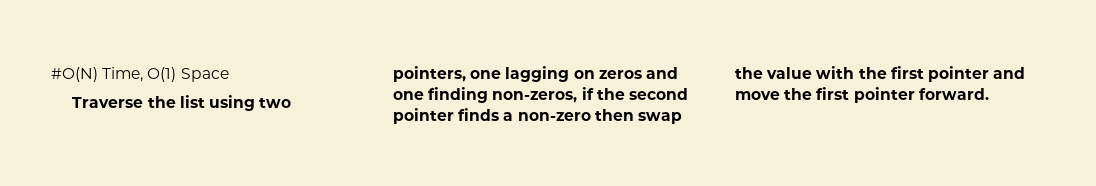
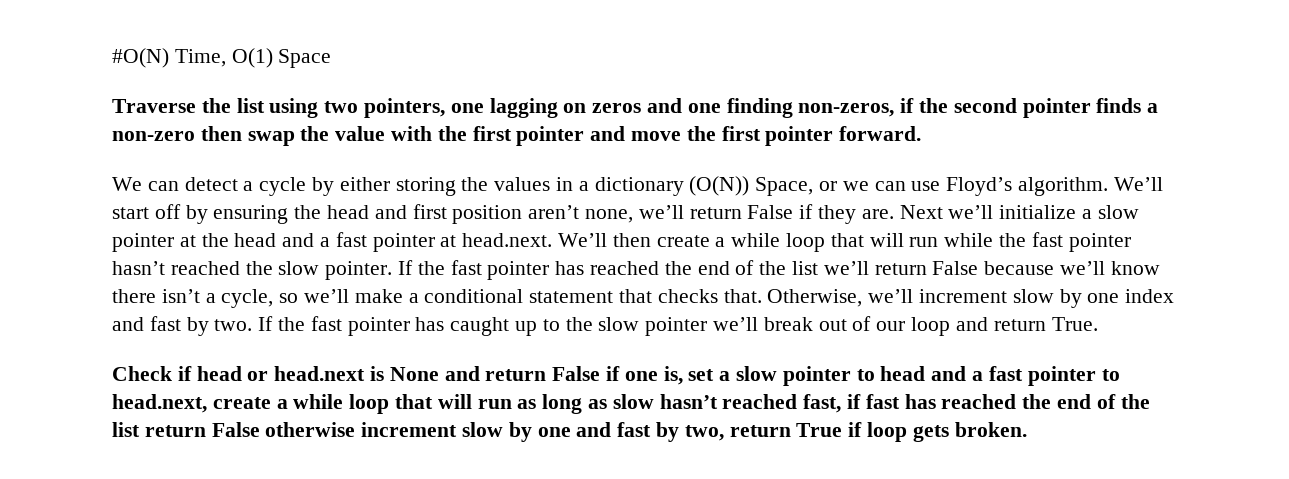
+ We can detect a cycle by either storing the values in a dictionary (O(N)) Space, or we can use Floyd’s algorithm. We’ll start off by ensuring the head and first position aren’t none, we’ll return False if they are. Next we’ll initialize a slow pointer at the head and a fast pointer at head.next. We’ll then create a while loop that will run while the fast pointer hasn’t reached the slow pointer. If the fast pointer has reached the end of the list we’ll return False because we’ll know there isn’t a cycle, so we’ll make a conditional statement that checks that. Otherwise, we’ll increment slow by one index and fast by two. If the fast pointer has caught up to the slow pointer we’ll break out of our loop and return True.
+ Check if head or head.next is None and return False if one is, set a slow pointer to head and a fast pointer to head.next, create a while loop that will run as long as slow hasn’t reached fast, if fast has reached the end of the list return False otherwise increment slow by one and fast by two, return True if loop gets broken.

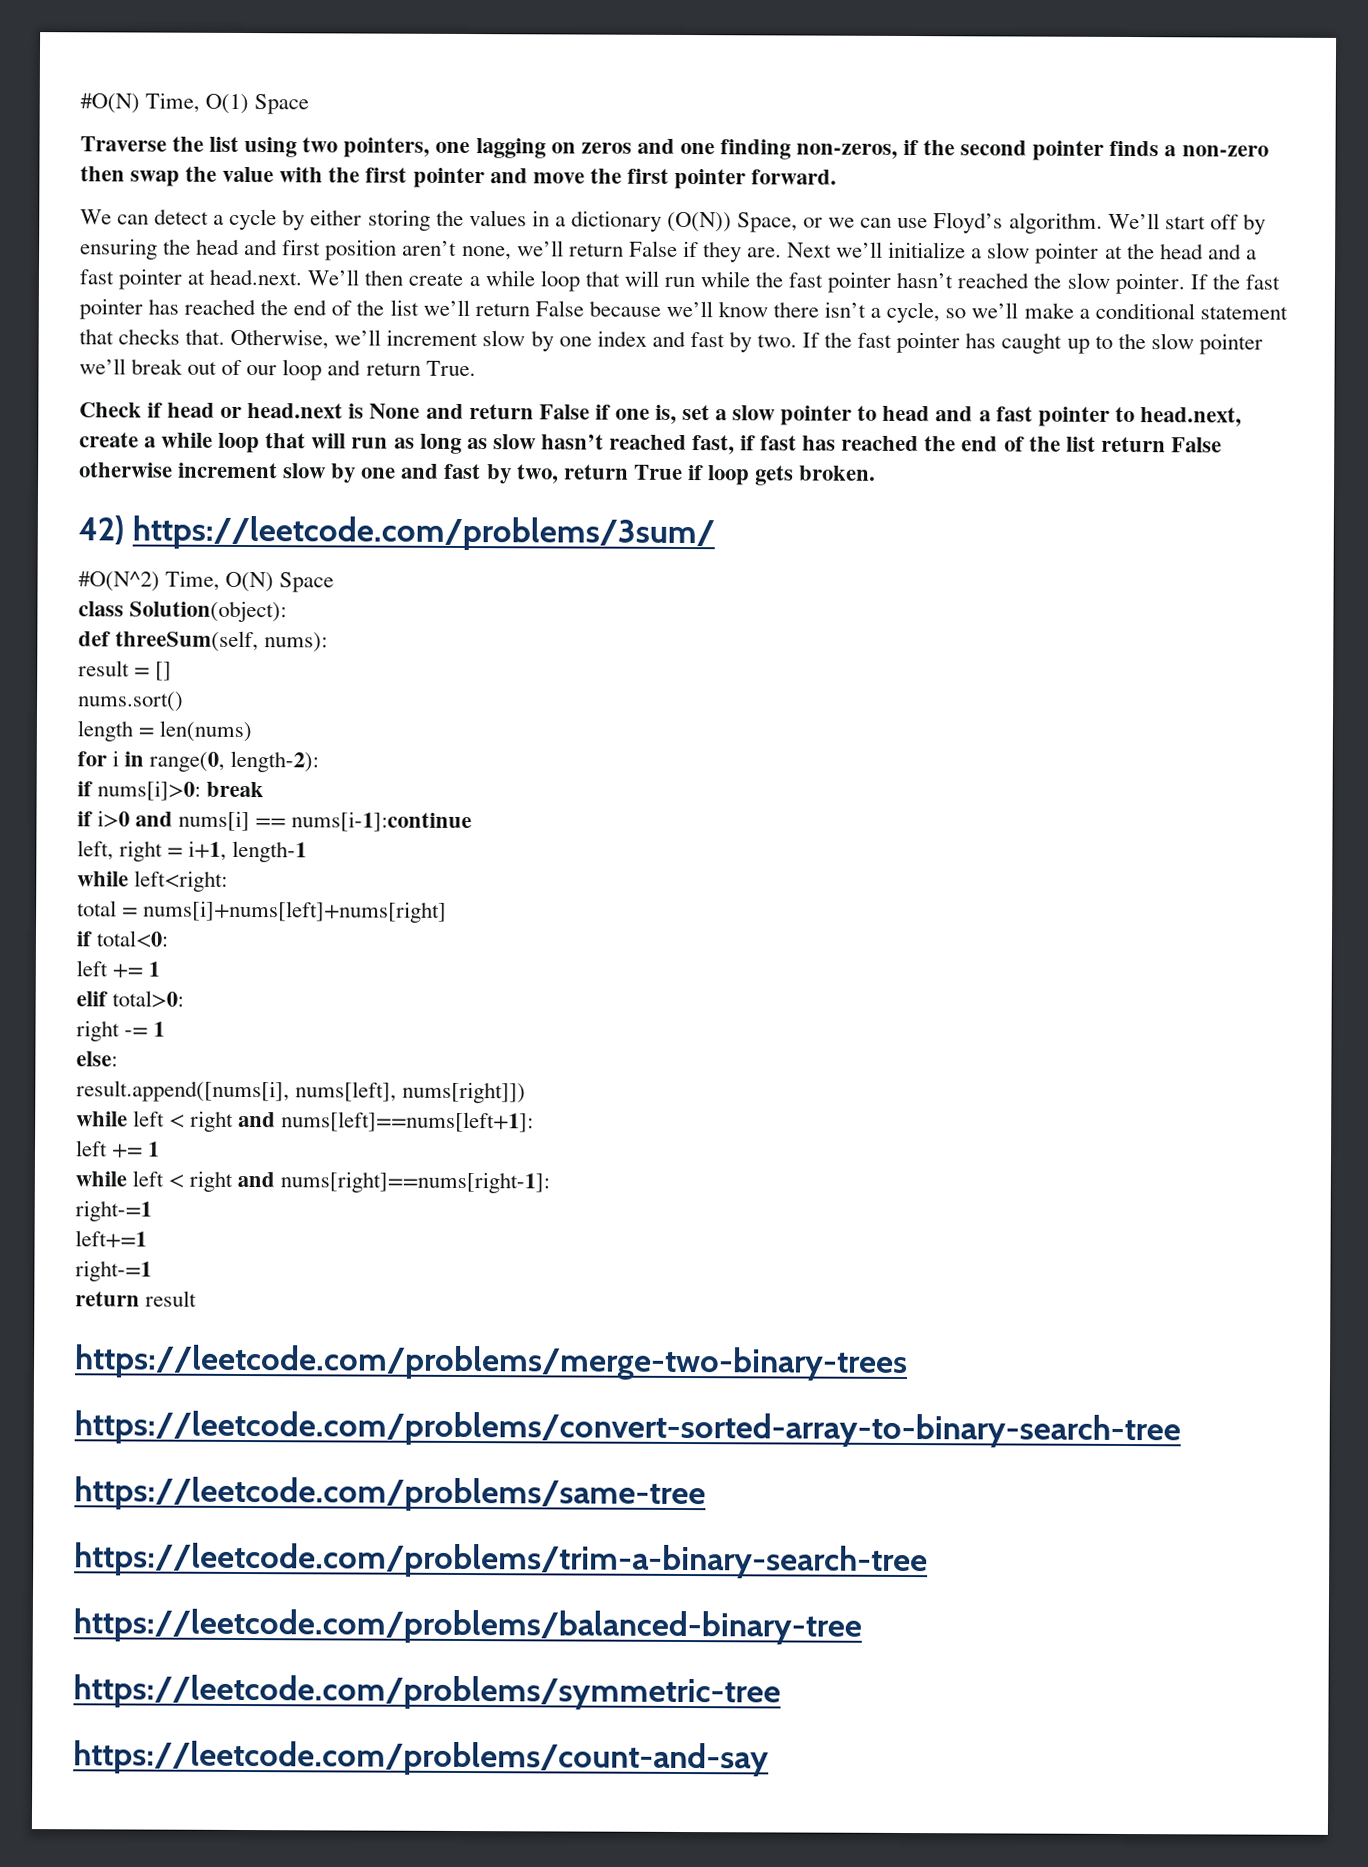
+ 42) https://leetcode.com/problems/3sum/
+ #O(N^2) Time, O(N) Space
+ class Solution(object):
+ def threeSum(self, nums):
+ result = []
+ nums.sort()
+ length = len(nums)
+ for i in range(0, length-2):
+ if nums[i]>0: break
+ if i>0 and nums[i] == nums[i-1]:continue
+ left, right = i+1, length-1
+ while left<right:
+ total = nums[i]+nums[left]+nums[right]
+ if total<0:
+ left += 1
+ elif total>0:
+ right -= 1
+ else:
+ result.append([nums[i], nums[left], nums[right]])
+ while left < right and nums[left]==nums[left+1]:
+ left += 1
+ while left < right and nums[right]==nums[right-1]:
+ right-=1
+ left+=1
+ right-=1
+ return result
+ https://leetcode.com/problems/merge-two-binary-trees
+ https://leetcode.com/problems/convert-sorted-array-to-binary-search-tree
+ https://leetcode.com/problems/same-tree
+ https://leetcode.com/problems/trim-a-binary-search-tree
+ https://leetcode.com/problems/balanced-binary-tree
+ https://leetcode.com/problems/symmetric-tree
+ https://leetcode.com/problems/count-and-say

